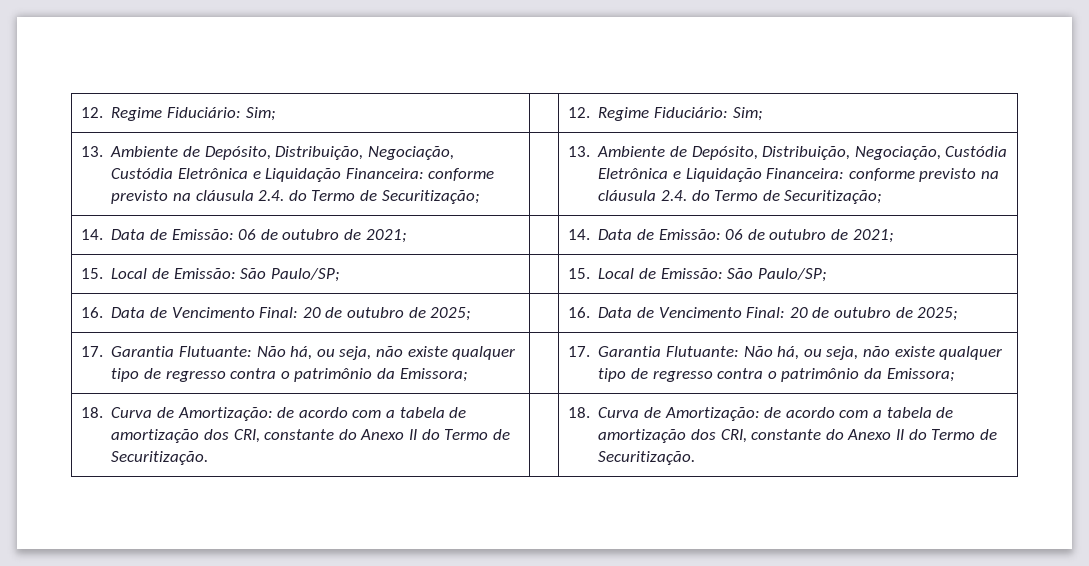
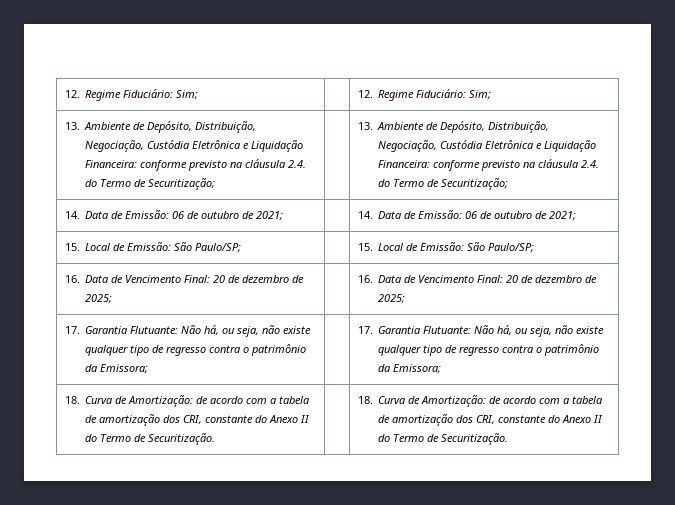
- 16. Data de Vencimento Final: 20 de outubro de 2025; | | 16. Data de Vencimento Final: 20 de outubro de 2025;
+ 16. Data de Vencimento Final: 20 de dezembro de 2025; | | 16. Data de Vencimento Final: 20 de dezembro de 2025;

